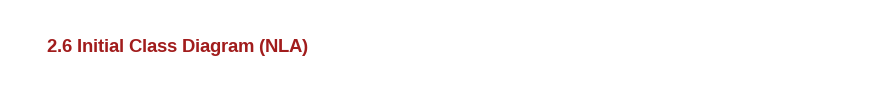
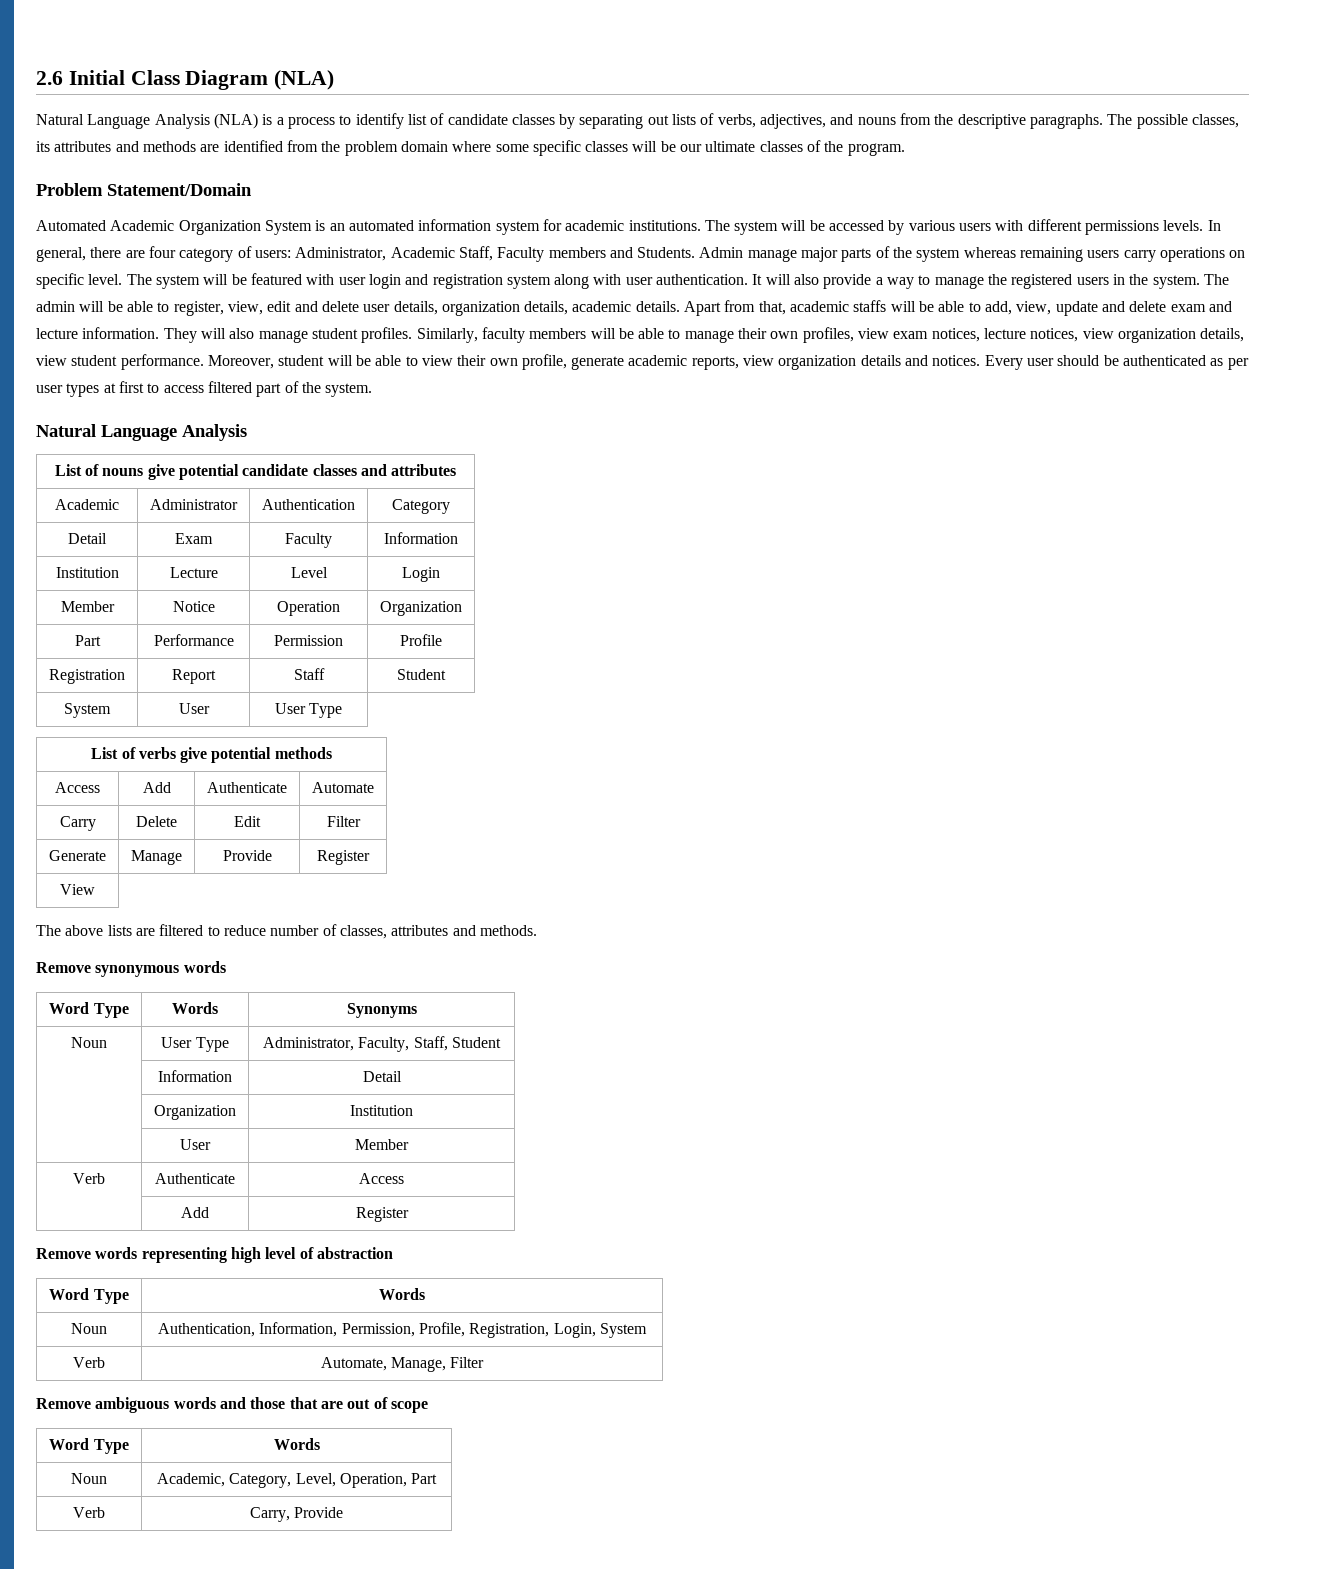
+ Natural Language Analysis (NLA) is a process to identify list of candidate classes by separating out lists of verbs, adjectives, and nouns from the descriptive paragraphs. The possible classes, its attributes and methods are identified from the problem domain where some specific classes will be our ultimate classes of the program.
+ Problem Statement/Domain
+ Automated Academic Organization System is an automated information system for academic institutions. The system will be accessed by various users with different permissions levels. In general, there are four category of users: Administrator, Academic Staff, Faculty members and Students. Admin manage major parts of the system whereas remaining users carry operations on specific level. The system will be featured with user login and registration system along with user authentication. It will also provide a way to manage the registered users in the system. The admin will be able to register, view, edit and delete user details, organization details, academic details. Apart from that, academic staffs will be able to add, view, update and delete exam and lecture information. They will also manage student profiles. Similarly, faculty members will be able to manage their own profiles, view exam notices, lecture notices, view organization details, view student performance. Moreover, student will be able to view their own profile, generate academic reports, view organization details and notices. Every user should be authenticated as per user types at first to access filtered part of the system.
+ Natural Language Analysis
+ List of nouns give potential candidate classes and attributes
+ Academic | Administrator | Authentication | Category
+ Detail | Exam | Faculty | Information
+ Institution | Lecture | Level | Login
+ Member | Notice | Operation | Organization
+ Part | Performance | Permission | Profile
+ Registration | Report | Staff | Student
+ System | User | User Type
+ List of verbs give potential methods
+ Access | Add | Authenticate | Automate
+ Carry | Delete | Edit | Filter
+ Generate | Manage | Provide | Register
+ View
+ The above lists are filtered to reduce number of classes, attributes and methods.
+ Remove synonymous words
+ Word Type | Words | Synonyms
+ Noun | User Type | Administrator, Faculty, Staff, Student
+ | Information | Detail
+ | Organization | Institution
+ | User | Member
+ Verb | Authenticate | Access
+ | Add | Register
+ Remove words representing high level of abstraction
+ Word Type | Words
+ Noun | Authentication, Information, Permission, Profile, Registration, Login, System
+ Verb | Automate, Manage, Filter
+ Remove ambiguous words and those that are out of scope
+ Word Type | Words
+ Noun | Academic, Category, Level, Operation, Part
+ Verb | Carry, Provide

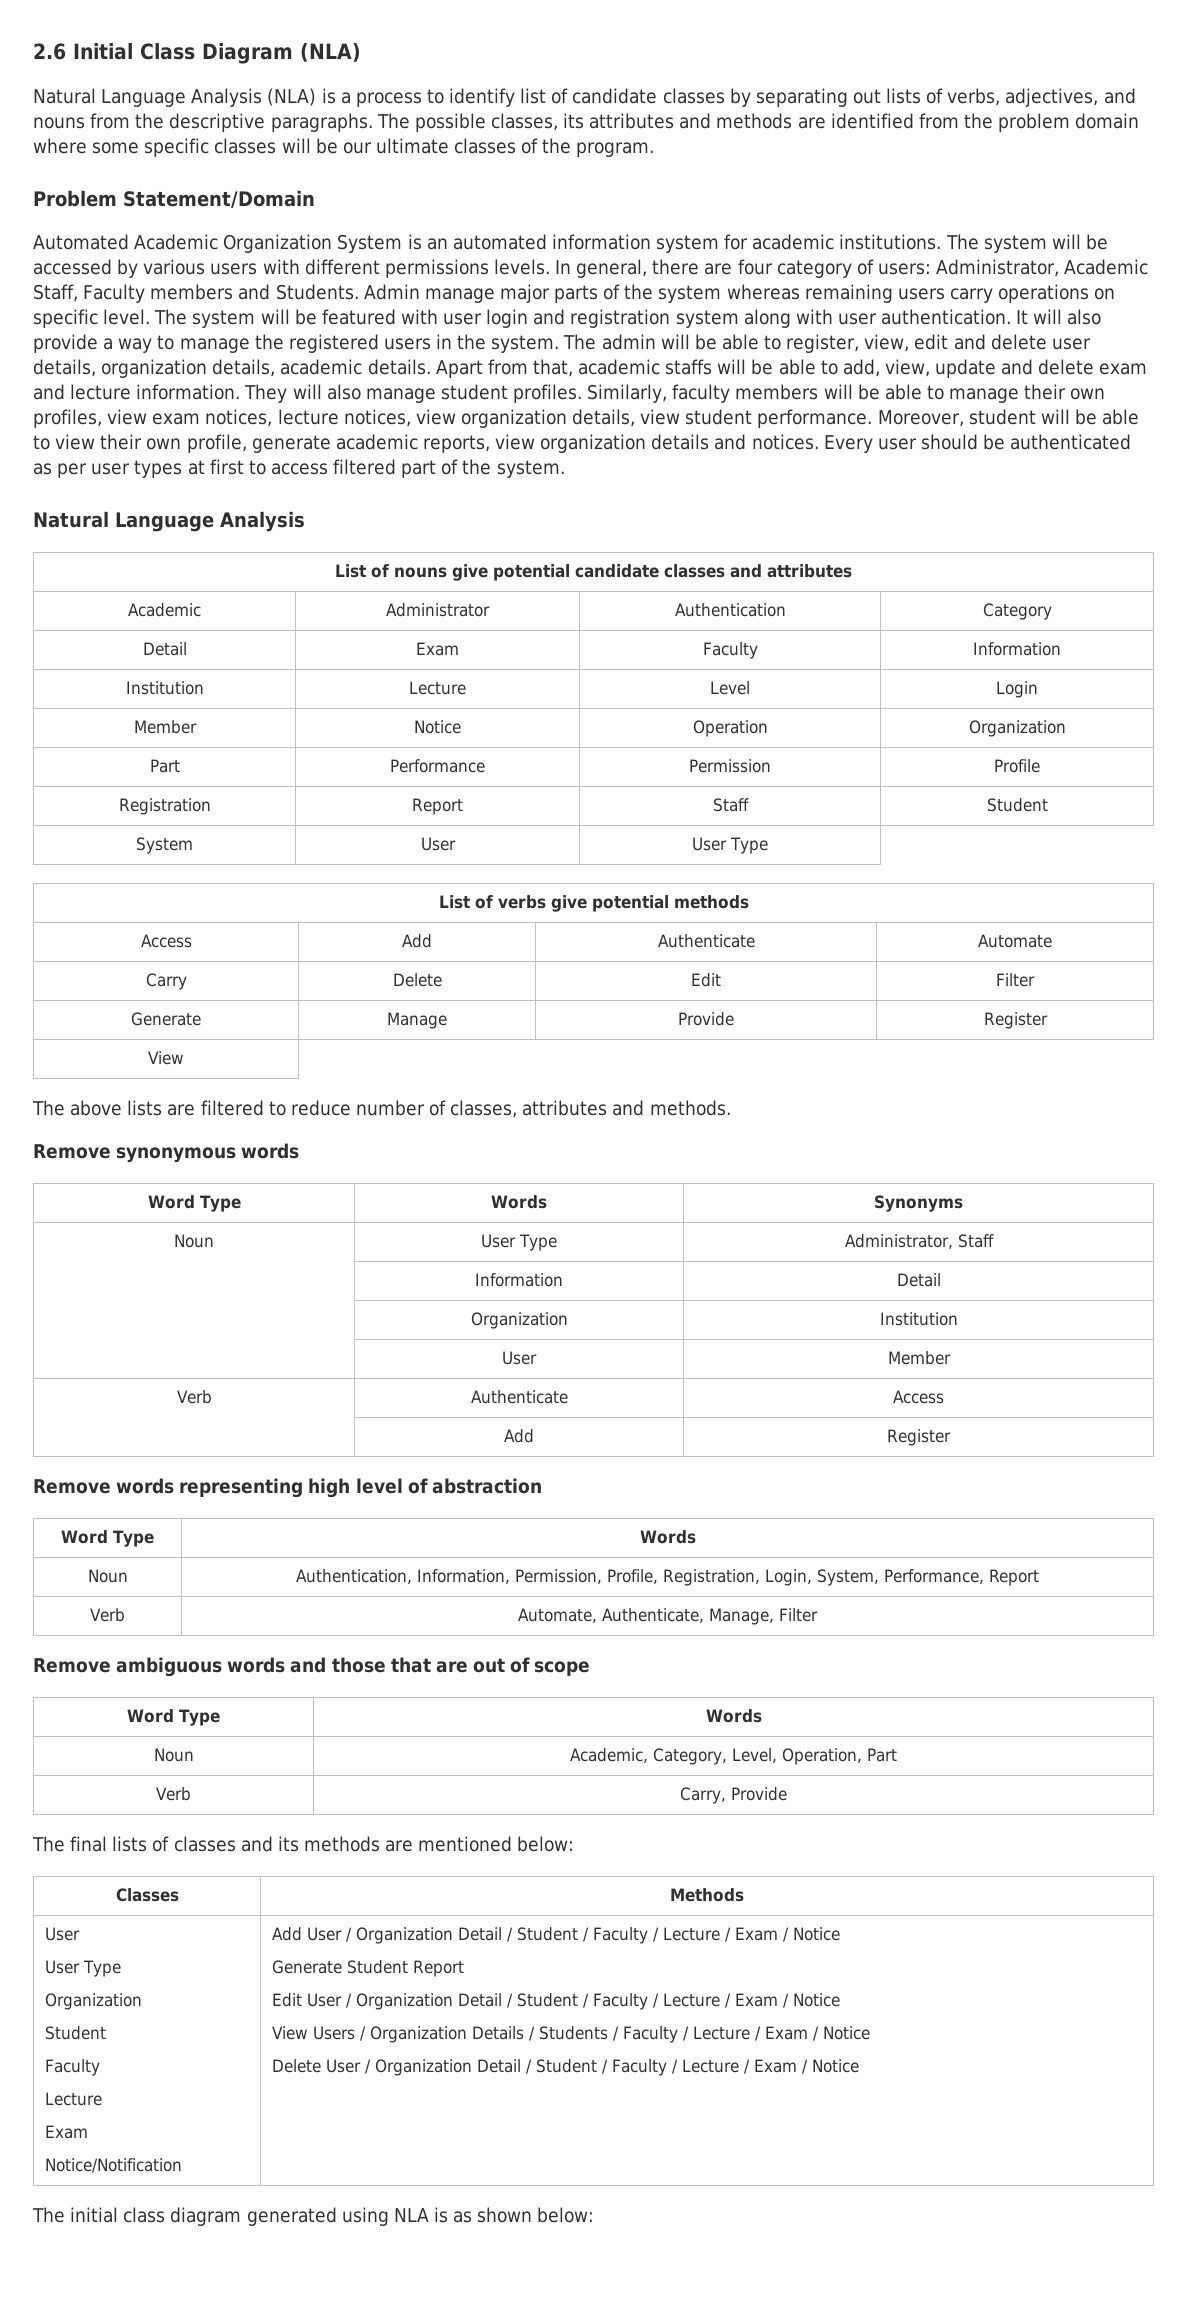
- Noun | User Type | Administrator, Faculty, Staff, Student
+ Noun | User Type | Administrator, Staff
- Noun | Authentication, Information, Permission, Profile, Registration, Login, System
+ Noun | Authentication, Information, Permission, Profile, Registration, Login, System, Performance, Report
- Verb | Automate, Manage, Filter
+ Verb | Automate, Authenticate, Manage, Filter
+ The final lists of classes and its methods are mentioned below:
+ Classes | Methods
+ User
+ User Type
+ Organization
+ Student
+ Faculty
+ Lecture
+ Exam
+ Notice/Notification | Add User / Organization Detail / Student / Faculty / Lecture / Exam / Notice
+ Generate Student Report
+ Edit User / Organization Detail / Student / Faculty / Lecture / Exam / Notice
+ View Users / Organization Details / Students / Faculty / Lecture / Exam / Notice
+ Delete User / Organization Detail / Student / Faculty / Lecture / Exam / Notice
+ The initial class diagram generated using NLA is as shown below:

